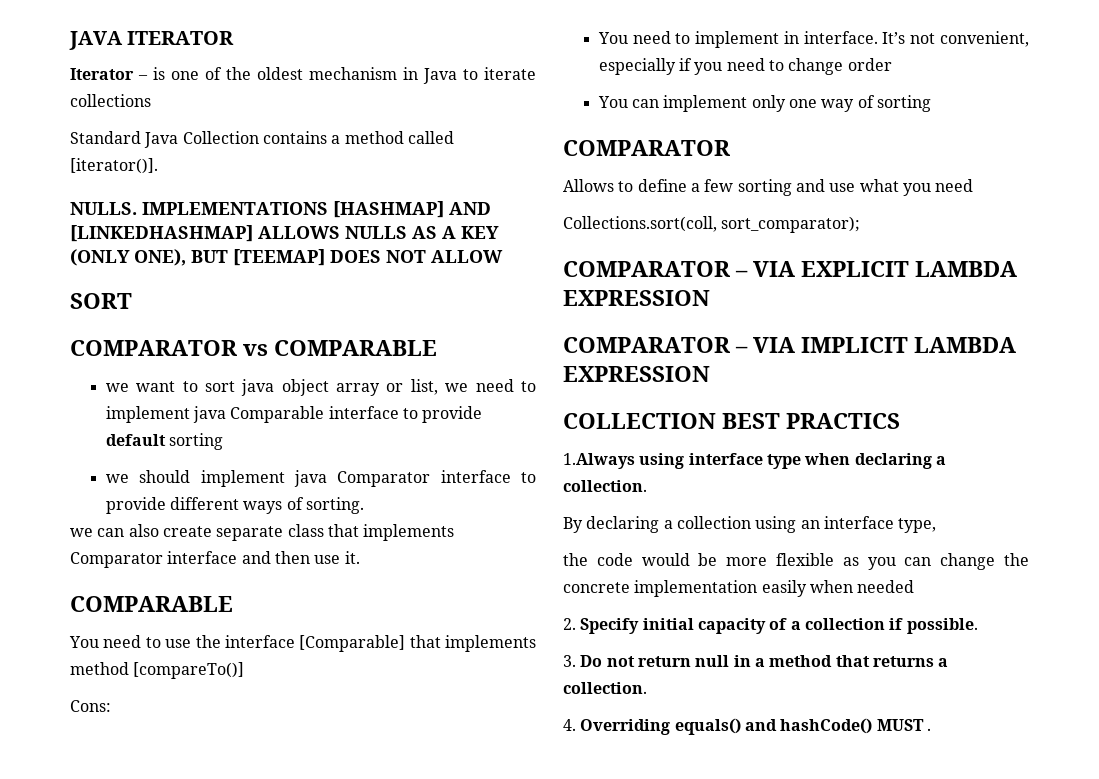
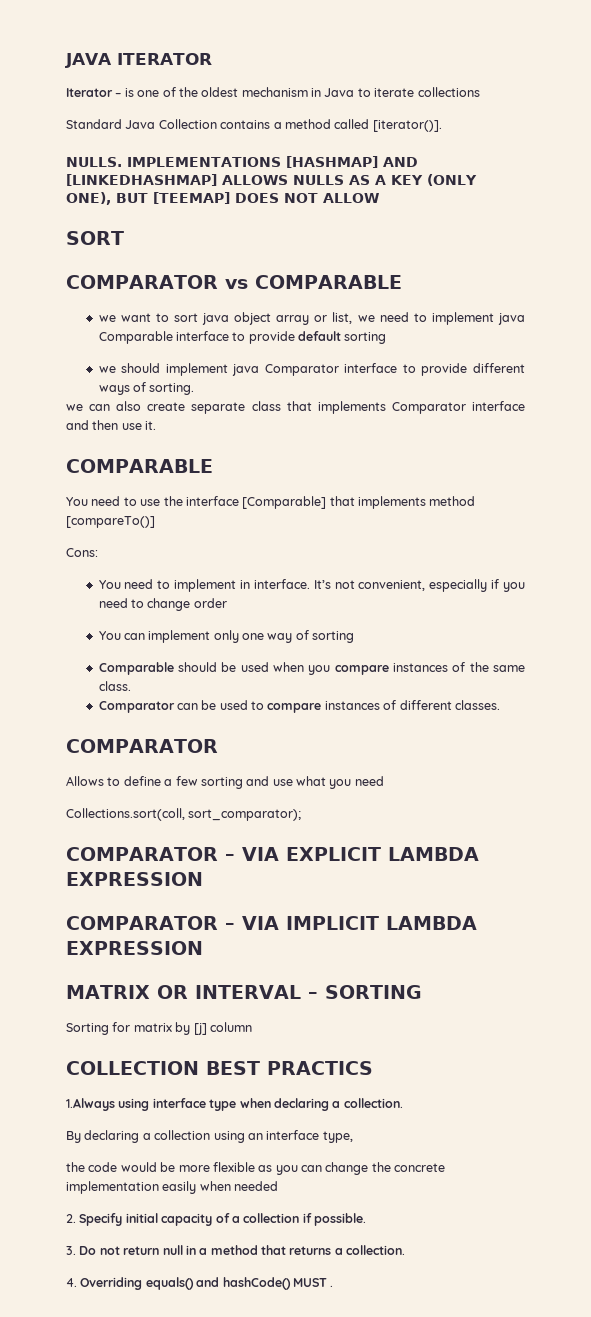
+ Comparable should be used when you compare instances of the same class.
+ Comparator can be used to compare instances of different classes.
+ MATRIX OR INTERVAL – SORTING
+ Sorting for matrix by [j] column

